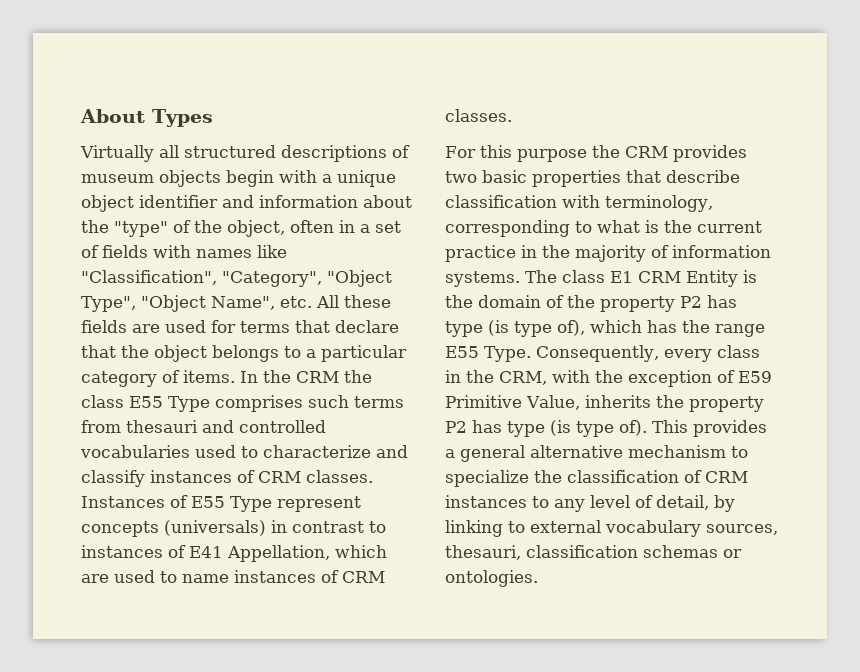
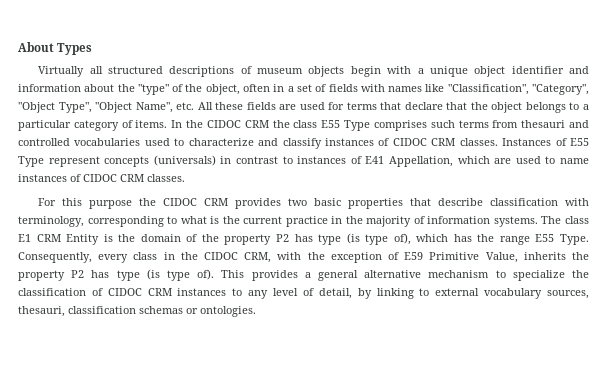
- In the CRM the class E55 Type comprises such terms from thesauri and controlled vocabularies used to characterize and classify instances of CRM classes.
+ In the CIDOC CRM the class E55 Type comprises such terms from thesauri and controlled vocabularies used to characterize and classify instances of CIDOC CRM classes.
- Instances of E55 Type represent concepts (universals) in contrast to instances of E41 Appellation, which are used to name instances of CRM classes.
+ Instances of E55 Type represent concepts (universals) in contrast to instances of E41 Appellation, which are used to name instances of CIDOC CRM classes.
- For this purpose the CRM provides two basic properties that describe classification with terminology, corresponding to what is the current practice in the majority of information systems.
+ For this purpose the CIDOC CRM provides two basic properties that describe classification with terminology, corresponding to what is the current practice in the majority of information systems.
- Consequently, every class in the CRM, with the exception of E59 Primitive Value, inherits the property P2 has type (is type of).
+ Consequently, every class in the CIDOC CRM, with the exception of E59 Primitive Value, inherits the property P2 has type (is type of).
- This provides a general alternative mechanism to specialize the classification of CRM instances to any level of detail, by linking to external vocabulary sources, thesauri, classification schemas or ontologies.
+ This provides a general alternative mechanism to specialize the classification of CIDOC CRM instances to any level of detail, by linking to external vocabulary sources, thesauri, classification schemas or ontologies.

